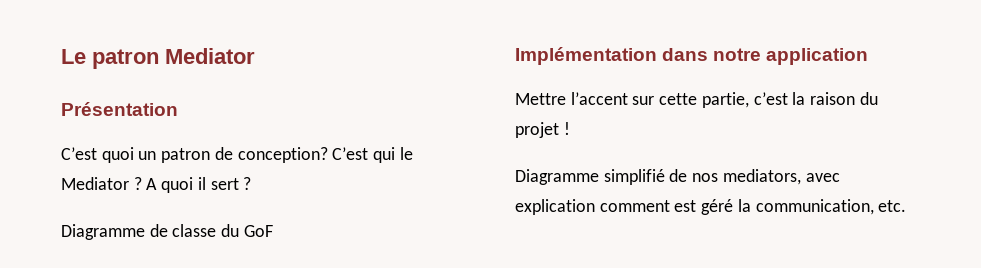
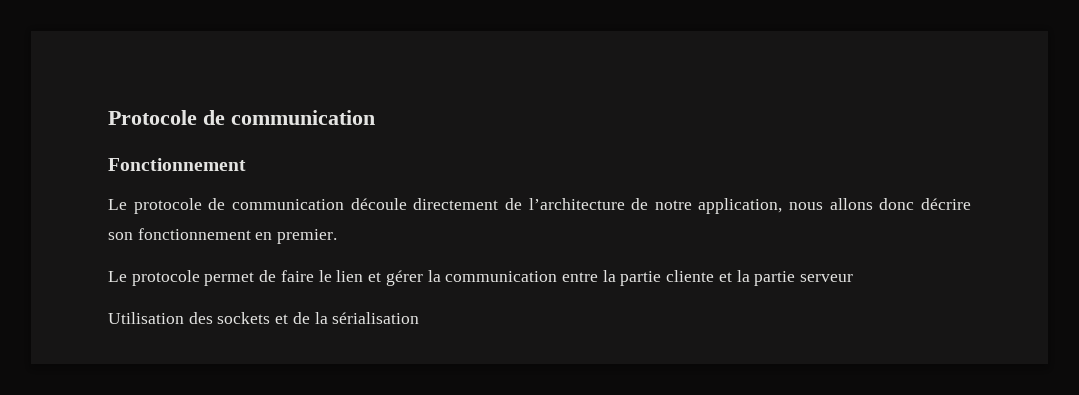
- Le patron Mediator
- Présentation
- C’est quoi un patron de conception? C’est qui le Mediator ? A quoi il sert ?
- Diagramme de classe du GoF
- Implémentation dans notre application
- Mettre l’accent sur cette partie, c’est la raison du projet !
- Diagramme simplifié de nos mediators, avec explication comment est géré la communication, etc.
+ Protocole de communication
+ Fonctionnement
+ Le protocole de communication découle directement de l’architecture de notre application, nous allons donc décrire son fonctionnement en premier.
+ Le protocole permet de faire le lien et gérer la communication entre la partie cliente et la partie serveur
+ Utilisation des sockets et de la sérialisation

